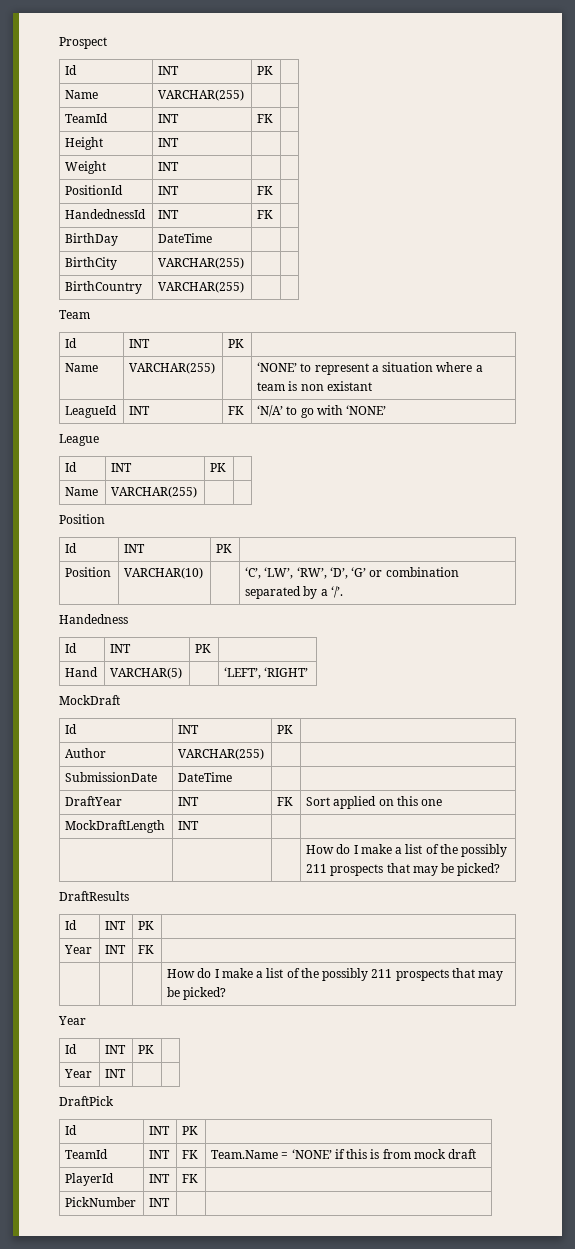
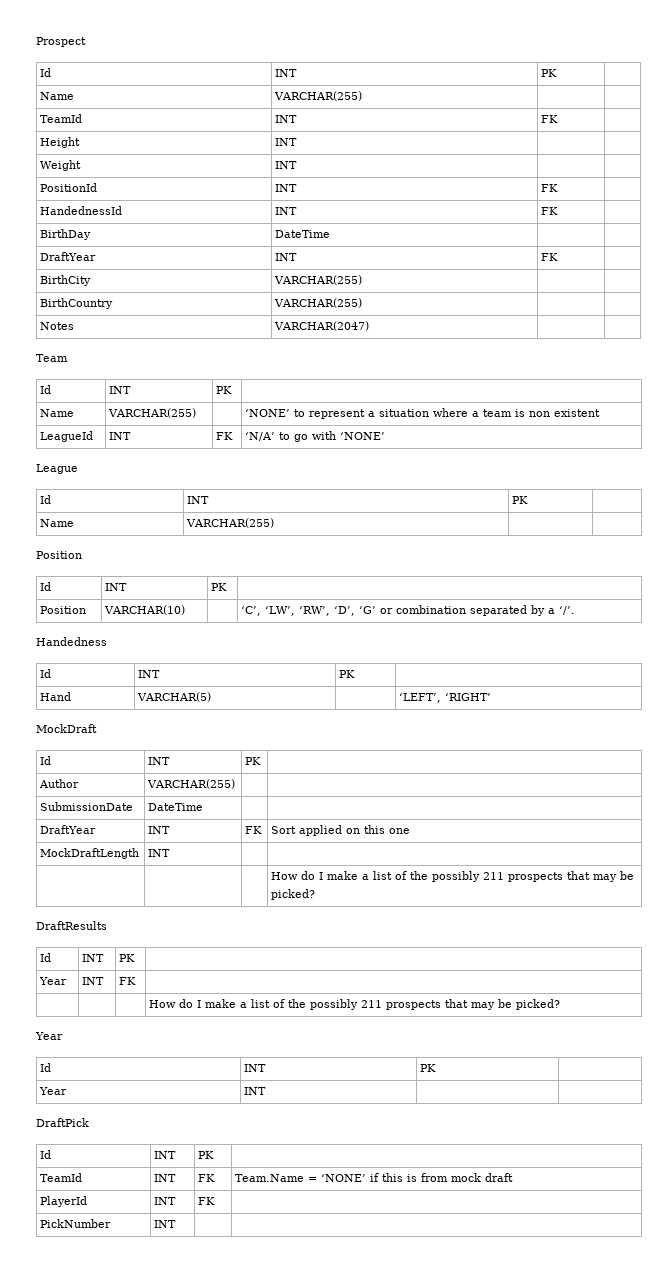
  BirthDay | DateTime | |
+ DraftYear | INT | FK |
+ Notes | VARCHAR(2047) | |
- Name | VARCHAR(255) | | ‘NONE’ to represent a situation where a team is non existant
+ Name | VARCHAR(255) | | ‘NONE’ to represent a situation where a team is non existent

